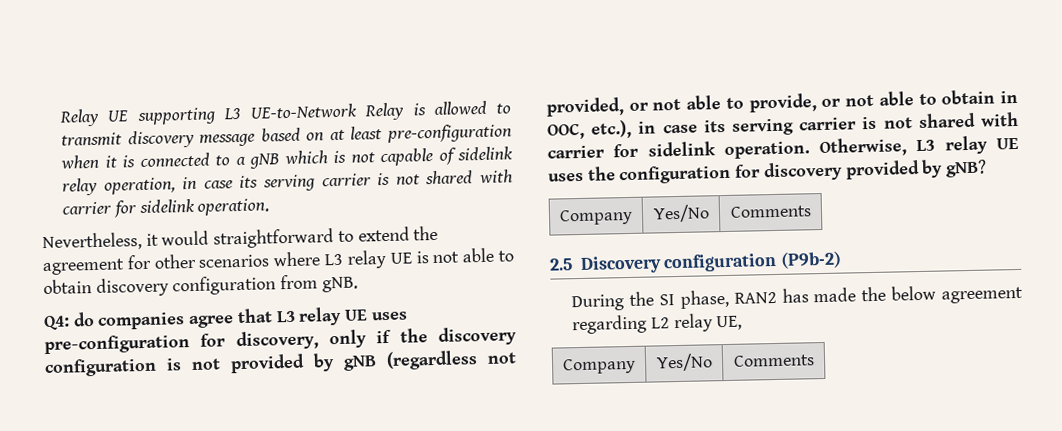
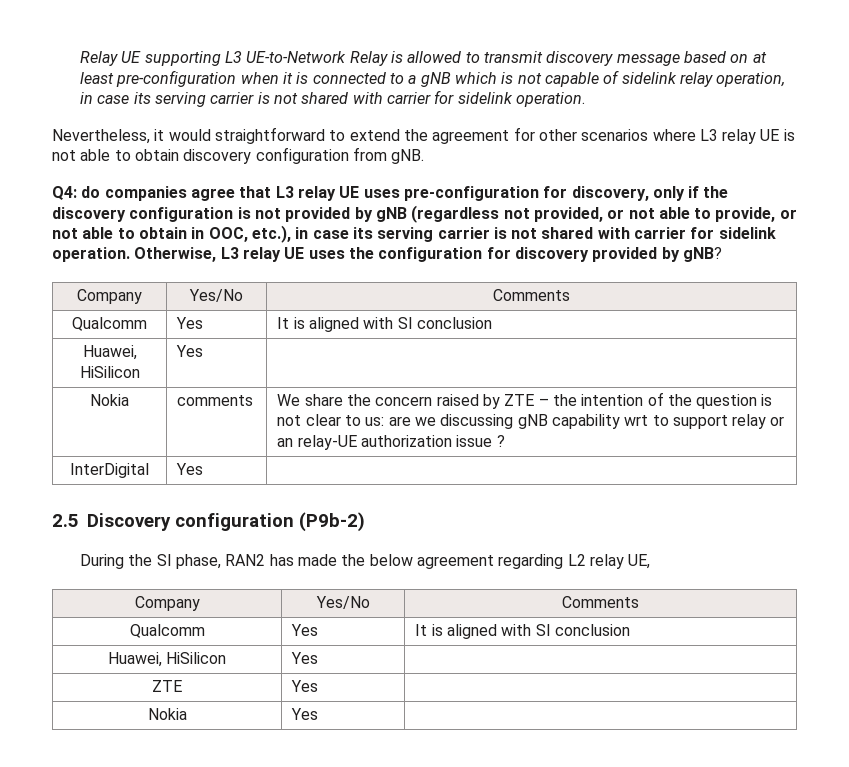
  Otherwise, L3 relay UE uses the configuration for discovery provided by gNB?
  Company | Yes/No | Comments
+ Qualcomm | Yes | It is aligned with SI conclusion
+ Huawei, HiSilicon | Yes |
+ Nokia | comments | We share the concern raised by ZTE – the intention of the question is not clear to us: are we discussing gNB capability wrt to support relay or an relay-UE authorization issue ?
+ InterDigital | Yes |
  During the SI phase, RAN2 has made the below agreement regarding L2 relay UE,
  Company | Yes/No | Comments
+ Qualcomm | Yes | It is aligned with SI conclusion
+ Huawei, HiSilicon | Yes |
+ ZTE | Yes |
+ Nokia | Yes |

